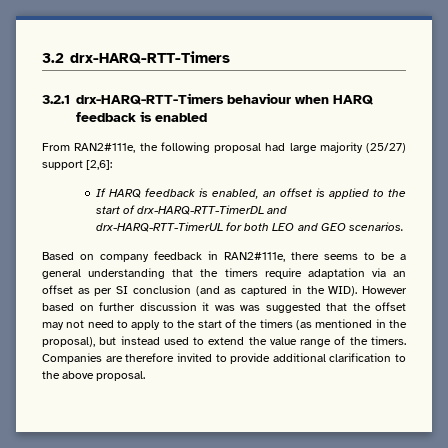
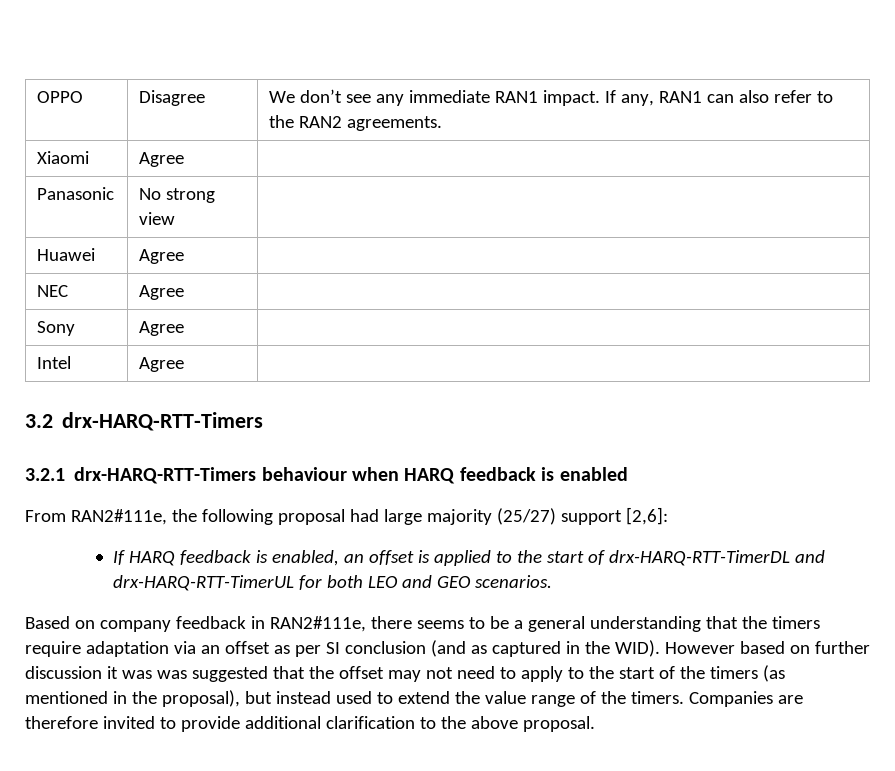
+ OPPO | Disagree | We don’t see any immediate RAN1 impact. If any, RAN1 can also refer to the RAN2 agreements.
+ Xiaomi | Agree |
+ Panasonic | No strong view |
+ Huawei | Agree |
+ NEC | Agree |
+ Sony | Agree |
+ Intel | Agree |

